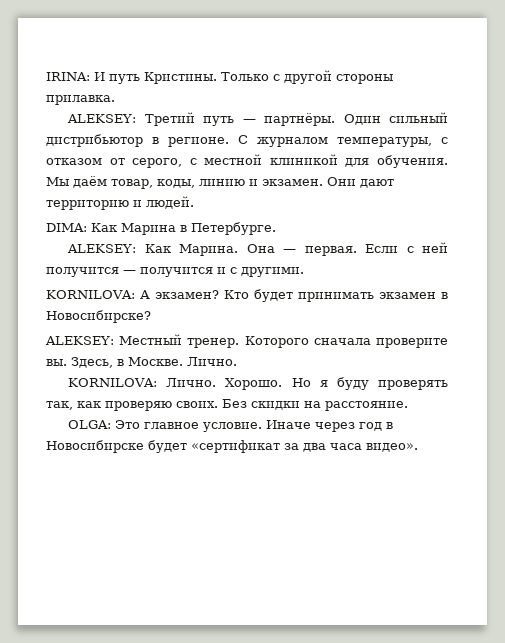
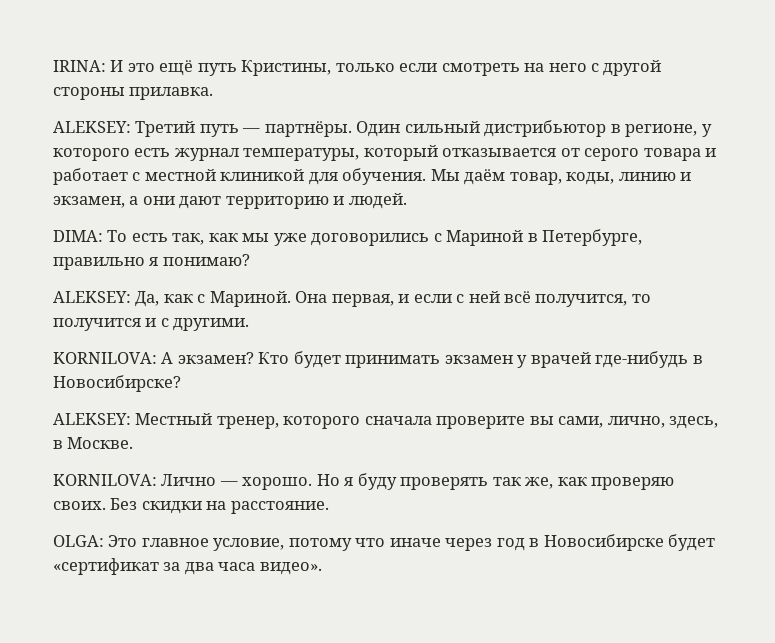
- IRINA: И путь Кристины. Только с другой стороны прилавка.
+ IRINA: И это ещё путь Кристины, только если смотреть на него с другой стороны прилавка.
- Один сильный дистрибьютор в регионе. С журналом температуры, с отказом от серого, с местной клиникой для обучения.
+ Один сильный дистрибьютор в регионе, у которого есть журнал температуры, который отказывается от серого товара и работает с местной клиникой для обучения.
- Мы даём товар, коды, линию и экзамен. Они дают территорию и людей.
+ Мы даём товар, коды, линию и экзамен, а они дают территорию и людей.
- DIMA: Как Марина в Петербурге.
- ALEKSEY: Как Марина. Она — первая. Если с ней получится — получится и с другими.
+ DIMA: То есть так, как мы уже договорились с Мариной в Петербурге, правильно я понимаю?
+ ALEKSEY: Да, как с Мариной. Она первая, и если с ней всё получится, то получится и с другими.
- Кто будет принимать экзамен в Новосибирске?
+ Кто будет принимать экзамен у врачей где-нибудь в Новосибирске?
- ALEKSEY: Местный тренер. Которого сначала проверите вы. Здесь, в Москве. Лично.
- KORNILOVA: Лично. Хорошо.
+ ALEKSEY: Местный тренер, которого сначала проверите вы сами, лично, здесь, в Москве.
+ KORNILOVA: Лично — хорошо.
- Но я буду проверять так, как проверяю своих.
+ Но я буду проверять так же, как проверяю своих.
- OLGA: Это главное условие. Иначе через год в Новосибирске будет «сертификат за два часа видео».
+ OLGA: Это главное условие, потому что иначе через год в Новосибирске будет «сертификат за два часа видео».

